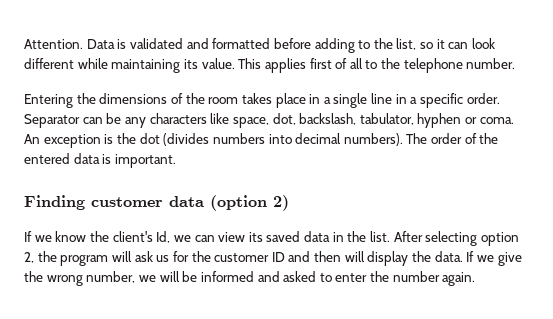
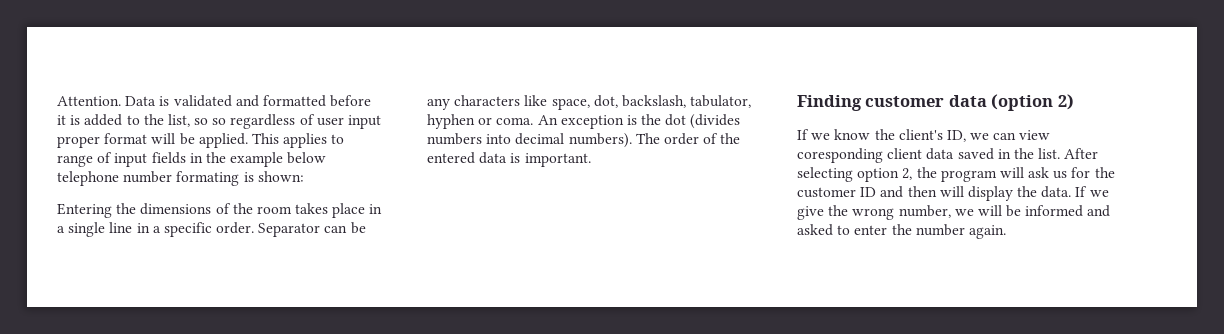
- Data is validated and formatted before adding to the list, so it can look different while maintaining its value. This applies first of all to the telephone number.
+ Data is validated and formatted before it is added to the list, so so regardless of user input proper format will be applied. This applies to range of input fields in the example below telephone number formating is shown:
- If we know the client's Id, we can view its saved data in the list.
+ If we know the client's ID, we can view coresponding client data saved in the list.

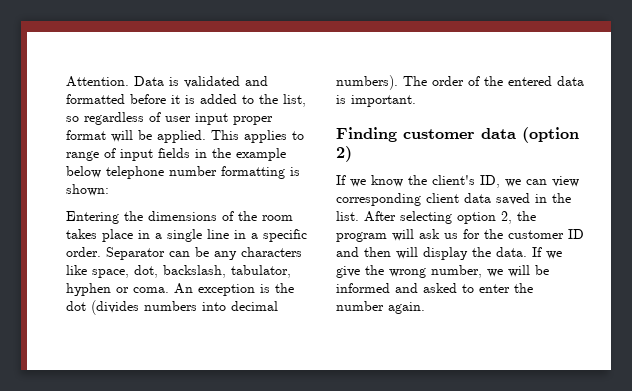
- Data is validated and formatted before it is added to the list, so so regardless of user input proper format will be applied.
+ Data is validated and formatted before it is added to the list, so regardless of user input proper format will be applied.
- This applies to range of input fields in the example below telephone number formating is shown:
+ This applies to range of input fields in the example below telephone number formatting is shown:
- If we know the client's ID, we can view coresponding client data saved in the list.
+ If we know the client's ID, we can view corresponding client data saved in the list.

